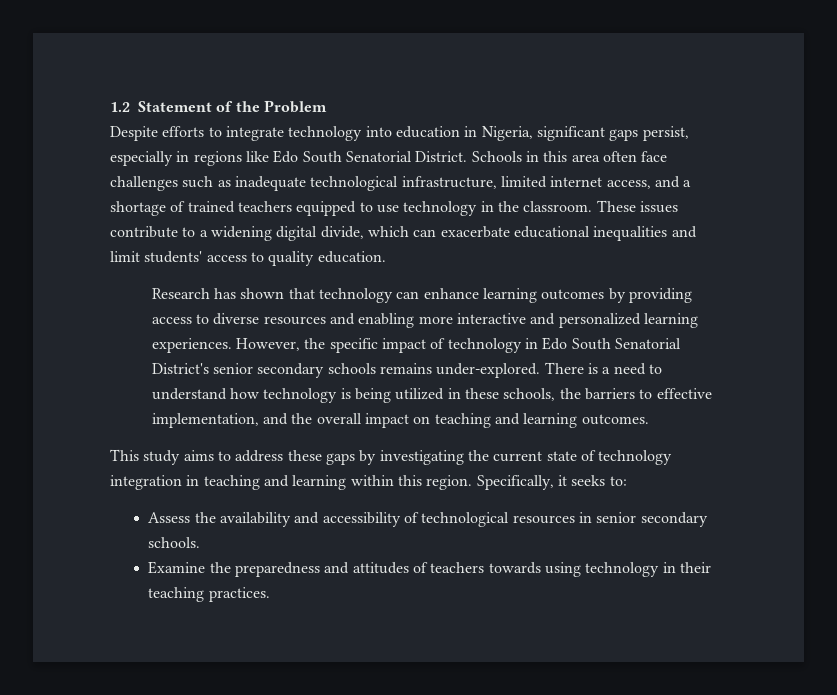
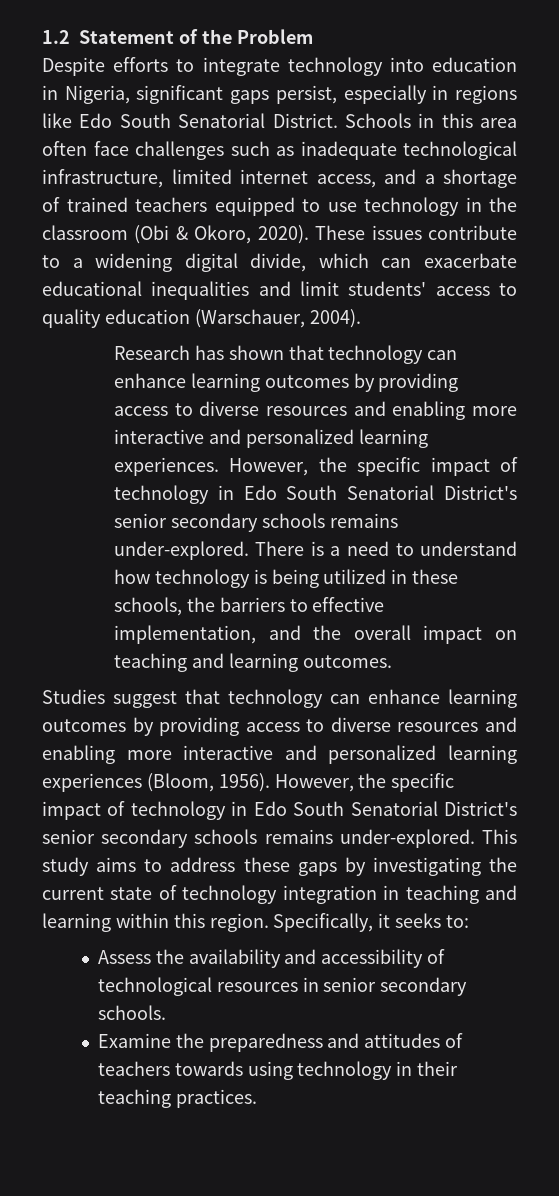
- Schools in this area often face challenges such as inadequate technological infrastructure, limited internet access, and a shortage of trained teachers equipped to use technology in the classroom.
+ Schools in this area often face challenges such as inadequate technological infrastructure, limited internet access, and a shortage of trained teachers equipped to use technology in the classroom (Obi & Okoro, 2020).
- These issues contribute to a widening digital divide, which can exacerbate educational inequalities and limit students' access to quality education.
+ These issues contribute to a widening digital divide, which can exacerbate educational inequalities and limit students' access to quality education (Warschauer, 2004).
+ Studies suggest that technology can enhance learning outcomes by providing access to diverse resources and enabling more interactive and personalized learning experiences (Bloom, 1956). However, the specific impact of technology in Edo South Senatorial District's senior secondary schools remains under-explored.

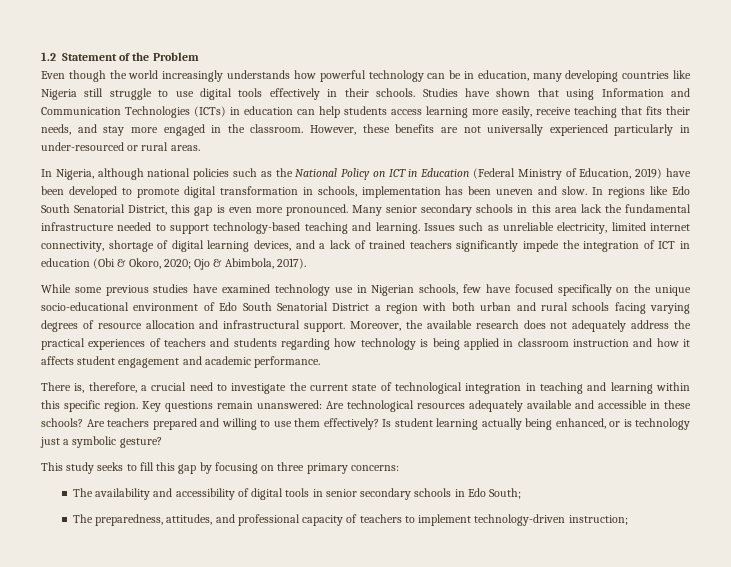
- Despite efforts to integrate technology into education in Nigeria, significant gaps persist, especially in regions like Edo South Senatorial District. Schools in this area often face challenges such as inadequate technological infrastructure, limited internet access, and a shortage of trained teachers equipped to use technology in the classroom (Obi & Okoro, 2020). These issues contribute to a widening digital divide, which can exacerbate educational inequalities and limit students' access to quality education (Warschauer, 2004).
- Research has shown that technology can enhance learning outcomes by providing access to diverse resources and enabling more interactive and personalized learning experiences. However, the specific impact of technology in Edo South Senatorial District's senior secondary schools remains under-explored. There is a need to understand how technology is being utilized in these schools, the barriers to effective implementation, and the overall impact on teaching and learning outcomes.
- Studies suggest that technology can enhance learning outcomes by providing access to diverse resources and enabling more interactive and personalized learning experiences (Bloom, 1956). However, the specific impact of technology in Edo South Senatorial District's senior secondary schools remains under-explored. This study aims to address these gaps by investigating the current state of technology integration in teaching and learning within this region. Specifically, it seeks to:
- Assess the availability and accessibility of technological resources in senior secondary schools.
- Examine the preparedness and attitudes of teachers towards using technology in their teaching practices.
+ Even though the world increasingly understands how powerful technology can be in education, many developing countries like Nigeria still struggle to use digital tools effectively in their schools. Studies have shown that using Information and Communication Technologies (ICTs) in education can help students access learning more easily, receive teaching that fits their needs, and stay more engaged in the classroom. However, these benefits are not universally experienced particularly in under-resourced or rural areas.
+ In Nigeria, although national policies such as the National Policy on ICT in Education (Federal Ministry of Education, 2019) have been developed to promote digital transformation in schools, implementation has been uneven and slow. In regions like Edo South Senatorial District, this gap is even more pronounced. Many senior secondary schools in this area lack the fundamental infrastructure needed to support technology-based teaching and learning. Issues such as unreliable electricity, limited internet connectivity, shortage of digital learning devices, and a lack of trained teachers significantly impede the integration of ICT in education (Obi & Okoro, 2020; Ojo & Abimbola, 2017).
+ While some previous studies have examined technology use in Nigerian schools, few have focused specifically on the unique socio-educational environment of Edo South Senatorial District a region with both urban and rural schools facing varying degrees of resource allocation and infrastructural support. Moreover, the available research does not adequately address the practical experiences of teachers and students regarding how technology is being applied in classroom instruction and how it affects student engagement and academic performance.
+ There is, therefore, a crucial need to investigate the current state of technological integration in teaching and learning within this specific region. Key questions remain unanswered: Are technological resources adequately available and accessible in these schools? Are teachers prepared and willing to use them effectively? Is student learning actually being enhanced, or is technology just a symbolic gesture?
+ This study seeks to fill this gap by focusing on three primary concerns:
+ The availability and accessibility of digital tools in senior secondary schools in Edo South;
+ The preparedness, attitudes, and professional capacity of teachers to implement technology-driven instruction;

